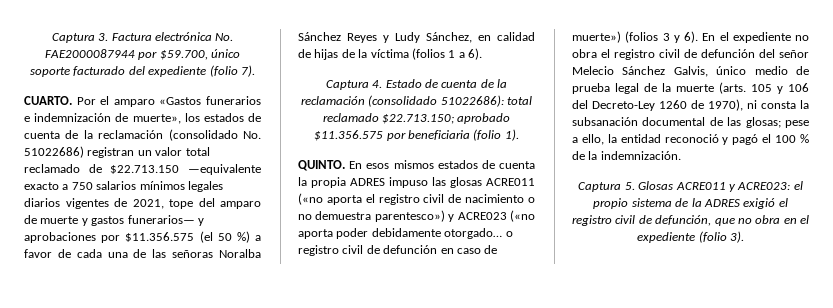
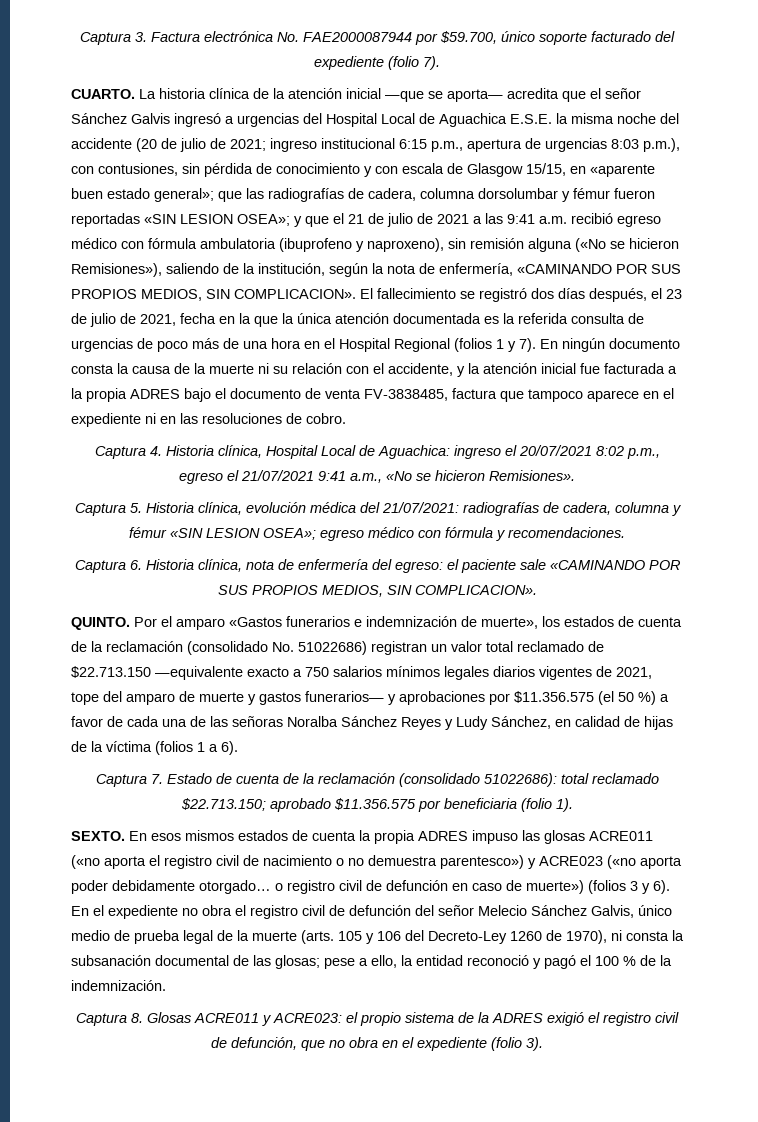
+ La historia clínica de la atención inicial —que se aporta— acredita que el señor Sánchez Galvis ingresó a urgencias del Hospital Local de Aguachica E.S.E. la misma noche del accidente (20 de julio de 2021; ingreso institucional 6:15 p.m., apertura de urgencias 8:03 p.m.), con contusiones, sin pérdida de conocimiento y con escala de Glasgow 15/15, en «aparente buen estado general»; que las radiografías de cadera, columna dorsolumbar y fémur fueron reportadas «SIN LESION OSEA»; y que el 21 de julio de 2021 a las 9:41 a.m. recibió egreso médico con fórmula ambulatoria (ibuprofeno y naproxeno), sin remisión alguna («No se hicieron Remisiones»), saliendo de la institución, según la nota de enfermería, «CAMINANDO POR SUS PROPIOS MEDIOS, SIN COMPLICACION». El fallecimiento se registró dos días después, el 23 de julio de 2021, fecha en la que la única atención documentada es la referida consulta de urgencias de poco más de una hora en el Hospital Regional (folios 1 y 7). En ningún documento consta la causa de la muerte ni su relación con el accidente, y la atención inicial fue facturada a la propia ADRES bajo el documento de venta FV-3838485, factura que tampoco aparece en el expediente ni en las resoluciones de cobro.
+ Captura 4. Historia clínica, Hospital Local de Aguachica: ingreso el 20/07/2021 8:02 p.m., egreso el 21/07/2021 9:41 a.m., «No se hicieron Remisiones».
+ Captura 5. Historia clínica, evolución médica del 21/07/2021: radiografías de cadera, columna y fémur «SIN LESION OSEA»; egreso médico con fórmula y recomendaciones.
+ Captura 6. Historia clínica, nota de enfermería del egreso: el paciente sale «CAMINANDO POR SUS PROPIOS MEDIOS, SIN COMPLICACION».
+ QUINTO.
- Captura 4. Estado de cuenta de la reclamación (consolidado 51022686): total reclamado $22.713.150; aprobado $11.356.575 por beneficiaria (folio 1).
+ Captura 7. Estado de cuenta de la reclamación (consolidado 51022686): total reclamado $22.713.150; aprobado $11.356.575 por beneficiaria (folio 1).
- QUINTO.
+ SEXTO.
- Captura 5. Glosas ACRE011 y ACRE023: el propio sistema de la ADRES exigió el registro civil de defunción, que no obra en el expediente (folio 3).
+ Captura 8. Glosas ACRE011 y ACRE023: el propio sistema de la ADRES exigió el registro civil de defunción, que no obra en el expediente (folio 3).

